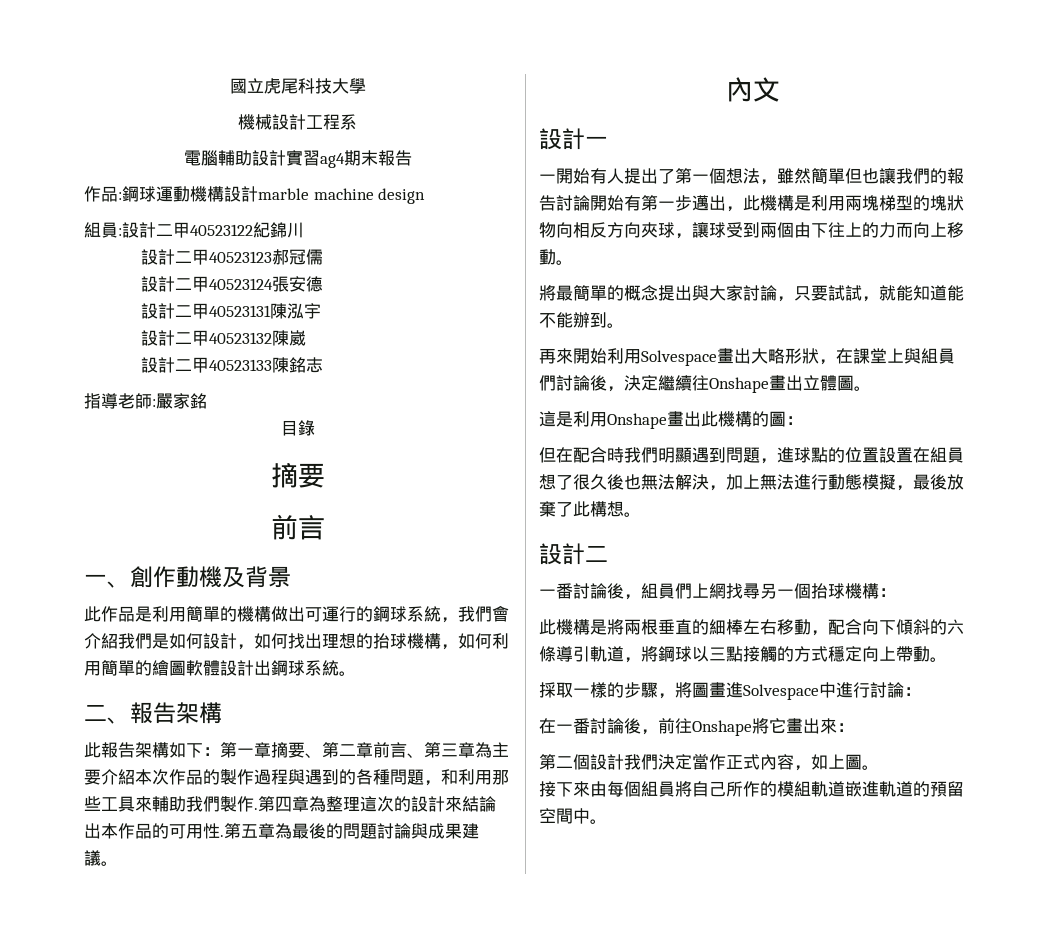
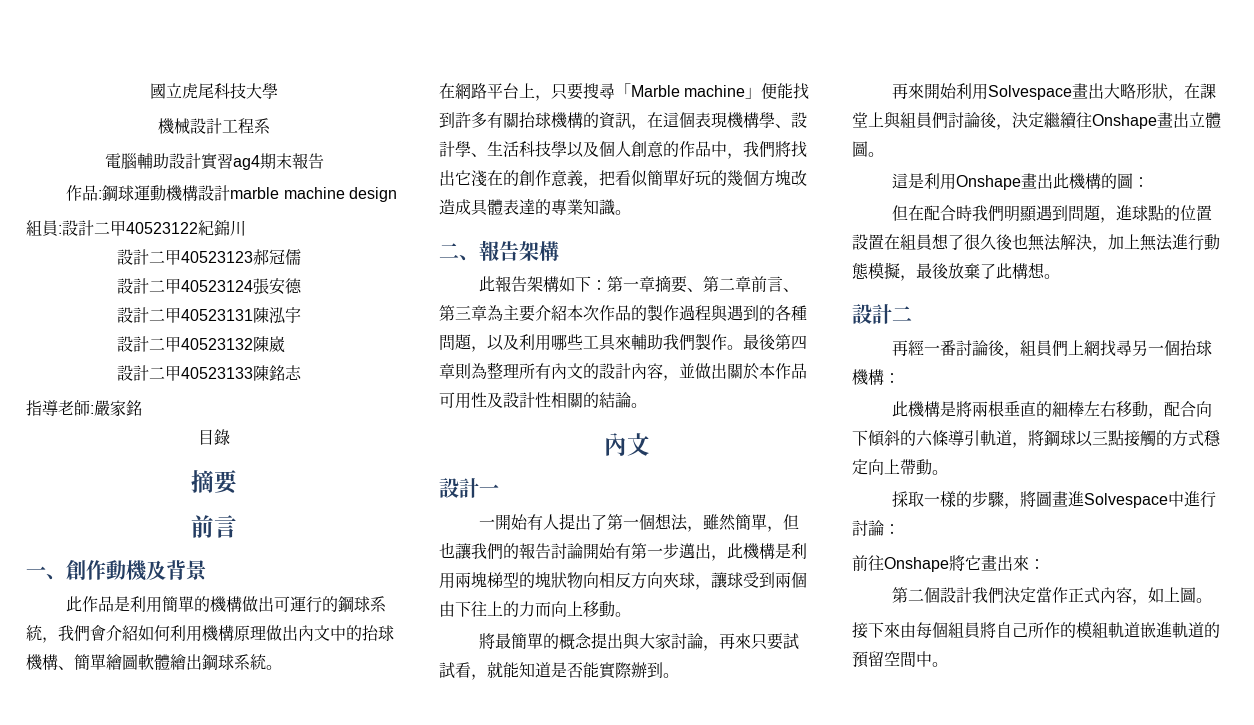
- 此作品是利用簡單的機構做出可運行的鋼球系統，我們會介紹我們是如何設計，如何找出理想的抬球機構，如何利用簡單的繪圖軟體設計出鋼球系統。
+ 此作品是利用簡單的機構做出可運行的鋼球系統，我們會介紹如何利用機構原理做出內文中的抬球機構、簡單繪圖軟體繪出鋼球系統。
+ 在網路平台上，只要搜尋「Marble machine」便能找到許多有關抬球機構的資訊，在這個表現機構學、設計學、生活科技學以及個人創意的作品中，我們將找出它淺在的創作意義，把看似簡單好玩的幾個方塊改造成具體表達的專業知識。
- 此報告架構如下：第一章摘要、第二章前言、第三章為主要介紹本次作品的製作過程與遇到的各種問題，和利用那些工具來輔助我們製作.第四章為整理這次的設計來結論出本作品的可用性.第五章為最後的問題討論與成果建議。
+ 此報告架構如下：第一章摘要、第二章前言、第三章為主要介紹本次作品的製作過程與遇到的各種問題，以及利用哪些工具來輔助我們製作。最後第四章則為整理所有內文的設計內容，並做出關於本作品可用性及設計性相關的結論。
- 一開始有人提出了第一個想法，雖然簡單但也讓我們的報告討論開始有第一步邁出，此機構是利用兩塊梯型的塊狀物向相反方向夾球，讓球受到兩個由下往上的力而向上移動。
+ 一開始有人提出了第一個想法，雖然簡單，但也讓我們的報告討論開始有第一步邁出，此機構是利用兩塊梯型的塊狀物向相反方向夾球，讓球受到兩個由下往上的力而向上移動。
- 將最簡單的概念提出與大家討論，只要試試，就能知道能不能辦到。
+ 將最簡單的概念提出與大家討論，再來只要試試看，就能知道是否能實際辦到。
- 一番討論後，組員們上網找尋另一個抬球機構：
+ 再經一番討論後，組員們上網找尋另一個抬球機構：
- 在一番討論後，前往Onshape將它畫出來：
+ 前往Onshape將它畫出來：

